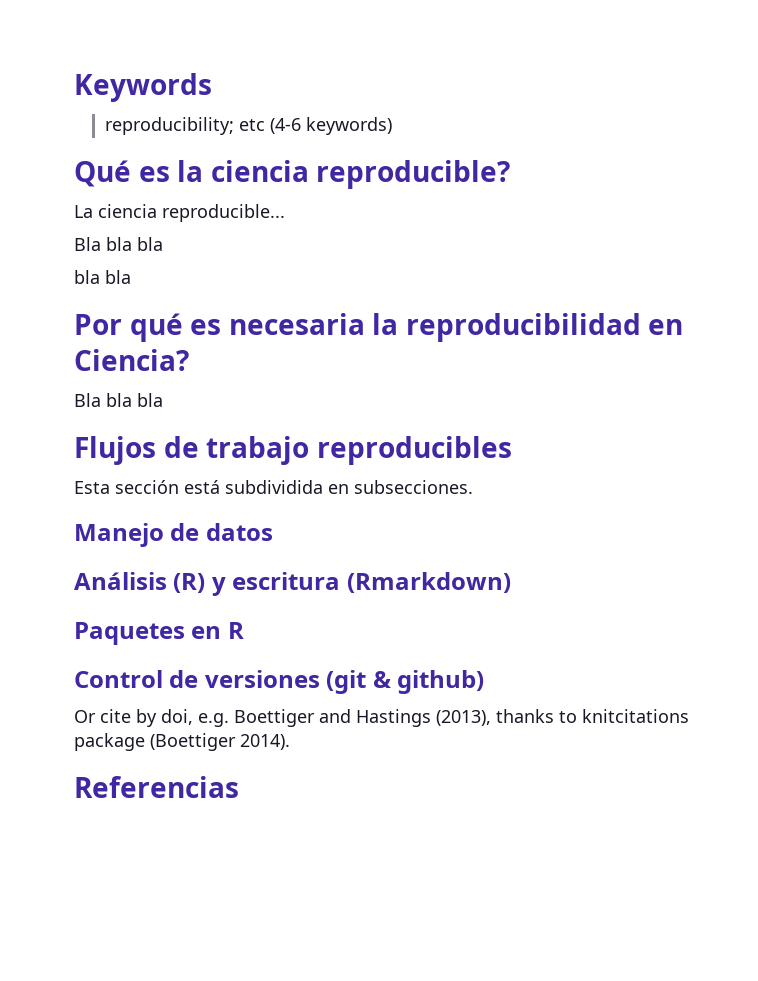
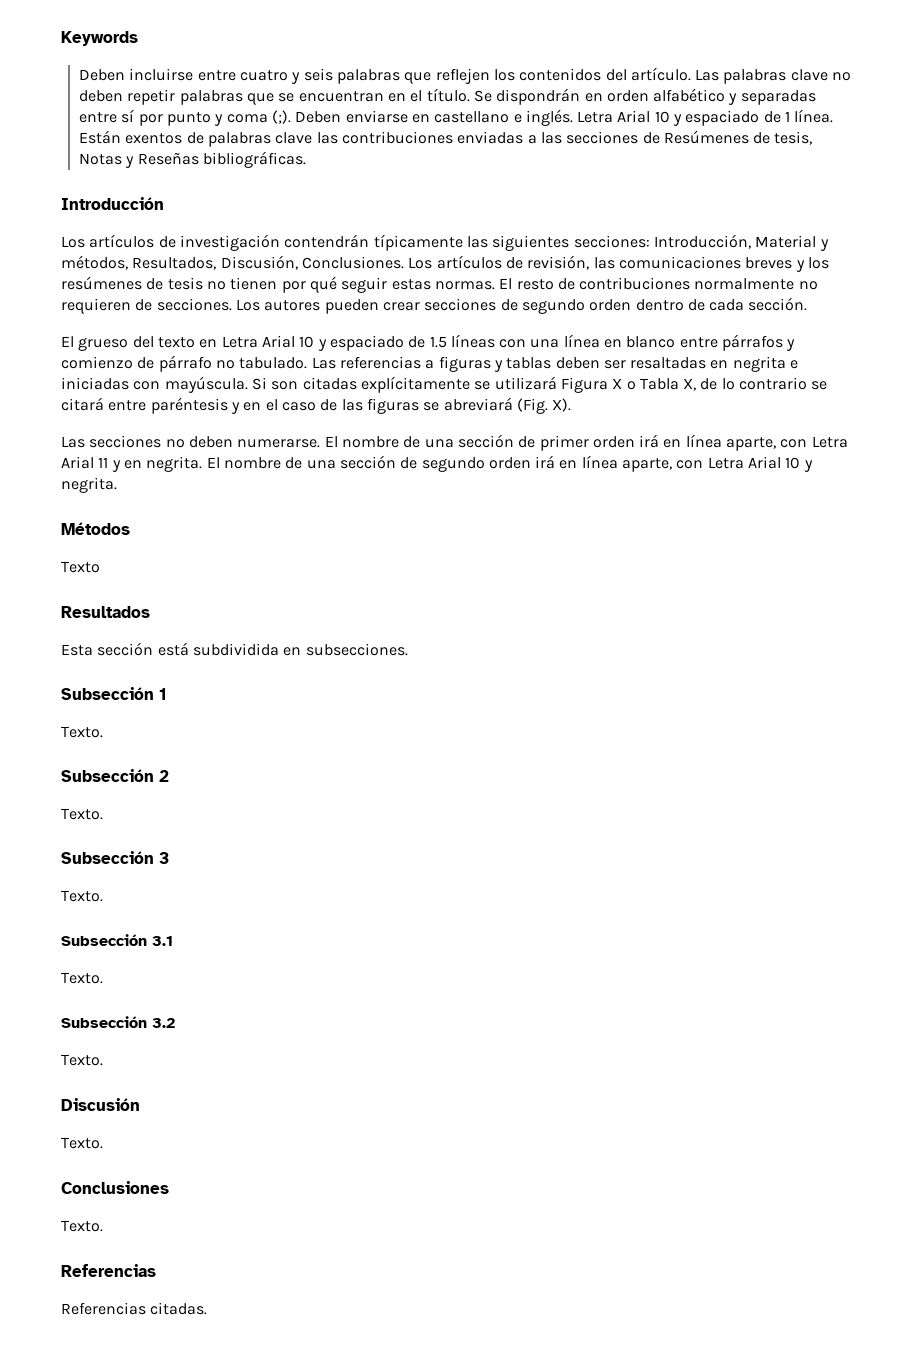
- reproducibility; etc (4-6 keywords)
- Qué es la ciencia reproducible?
- La ciencia reproducible...
- Bla bla bla
- bla bla
- Por qué es necesaria la reproducibilidad en Ciencia?
- Bla bla bla
- Flujos de trabajo reproducibles
+ Deben incluirse entre cuatro y seis palabras que reflejen los contenidos del artículo. Las palabras clave no deben repetir palabras que se encuentran en el título. Se dispondrán en orden alfabético y separadas entre sí por punto y coma (;). Deben enviarse en castellano e inglés. Letra Arial 10 y espaciado de 1 línea. Están exentos de palabras clave las contribuciones enviadas a las secciones de Resúmenes de tesis, Notas y Reseñas bibliográficas.
+ Introducción
+ Los artículos de investigación contendrán típicamente las siguientes secciones: Introducción, Material y métodos, Resultados, Discusión, Conclusiones. Los artículos de revisión, las comunicaciones breves y los resúmenes de tesis no tienen por qué seguir estas normas. El resto de contribuciones normalmente no requieren de secciones. Los autores pueden crear secciones de segundo orden dentro de cada sección.
+ El grueso del texto en Letra Arial 10 y espaciado de 1.5 líneas con una línea en blanco entre párrafos y comienzo de párrafo no tabulado. Las referencias a figuras y tablas deben ser resaltadas en negrita e iniciadas con mayúscula. Si son citadas explícitamente se utilizará Figura X o Tabla X, de lo contrario se citará entre paréntesis y en el caso de las figuras se abreviará (Fig. X).
+ Las secciones no deben numerarse. El nombre de una sección de primer orden irá en línea aparte, con Letra Arial 11 y en negrita. El nombre de una sección de segundo orden irá en línea aparte, con Letra Arial 10 y negrita.
+ Métodos
+ Texto
+ Resultados
- Manejo de datos
- Análisis (R) y escritura (Rmarkdown)
- Paquetes en R
- Control de versiones (git & github)
- Or cite by doi, e.g. Boettiger and Hastings (2013), thanks to knitcitations package (Boettiger 2014).
+ Subsección 1
+ Texto.
+ Subsección 2
+ Texto.
+ Subsección 3
+ Texto.
+ Subsección 3.1
+ Texto.
+ Subsección 3.2
+ Texto.
+ Discusión
+ Texto.
+ Conclusiones
+ Texto.
  Referencias
+ Referencias citadas.

